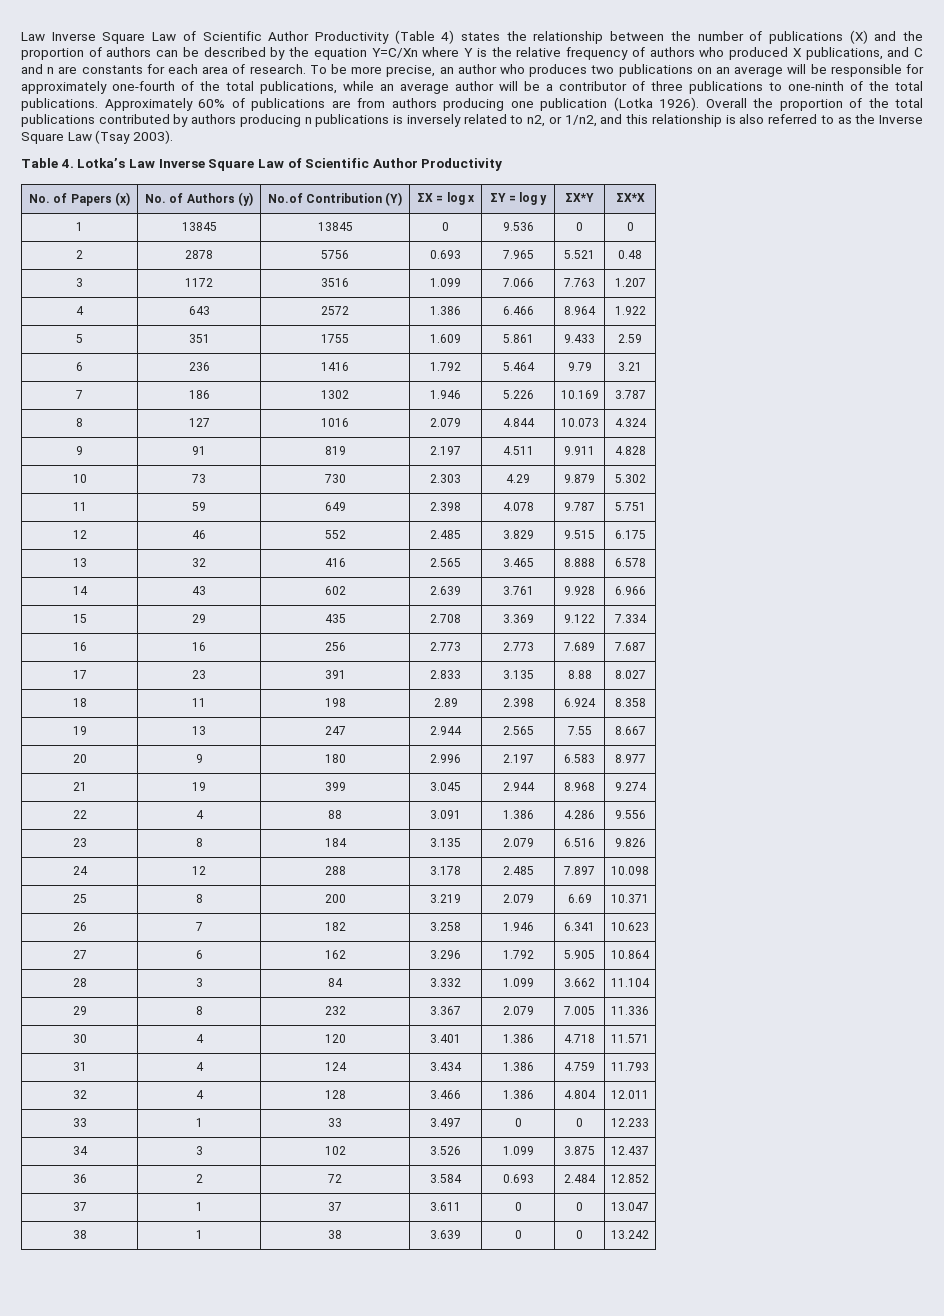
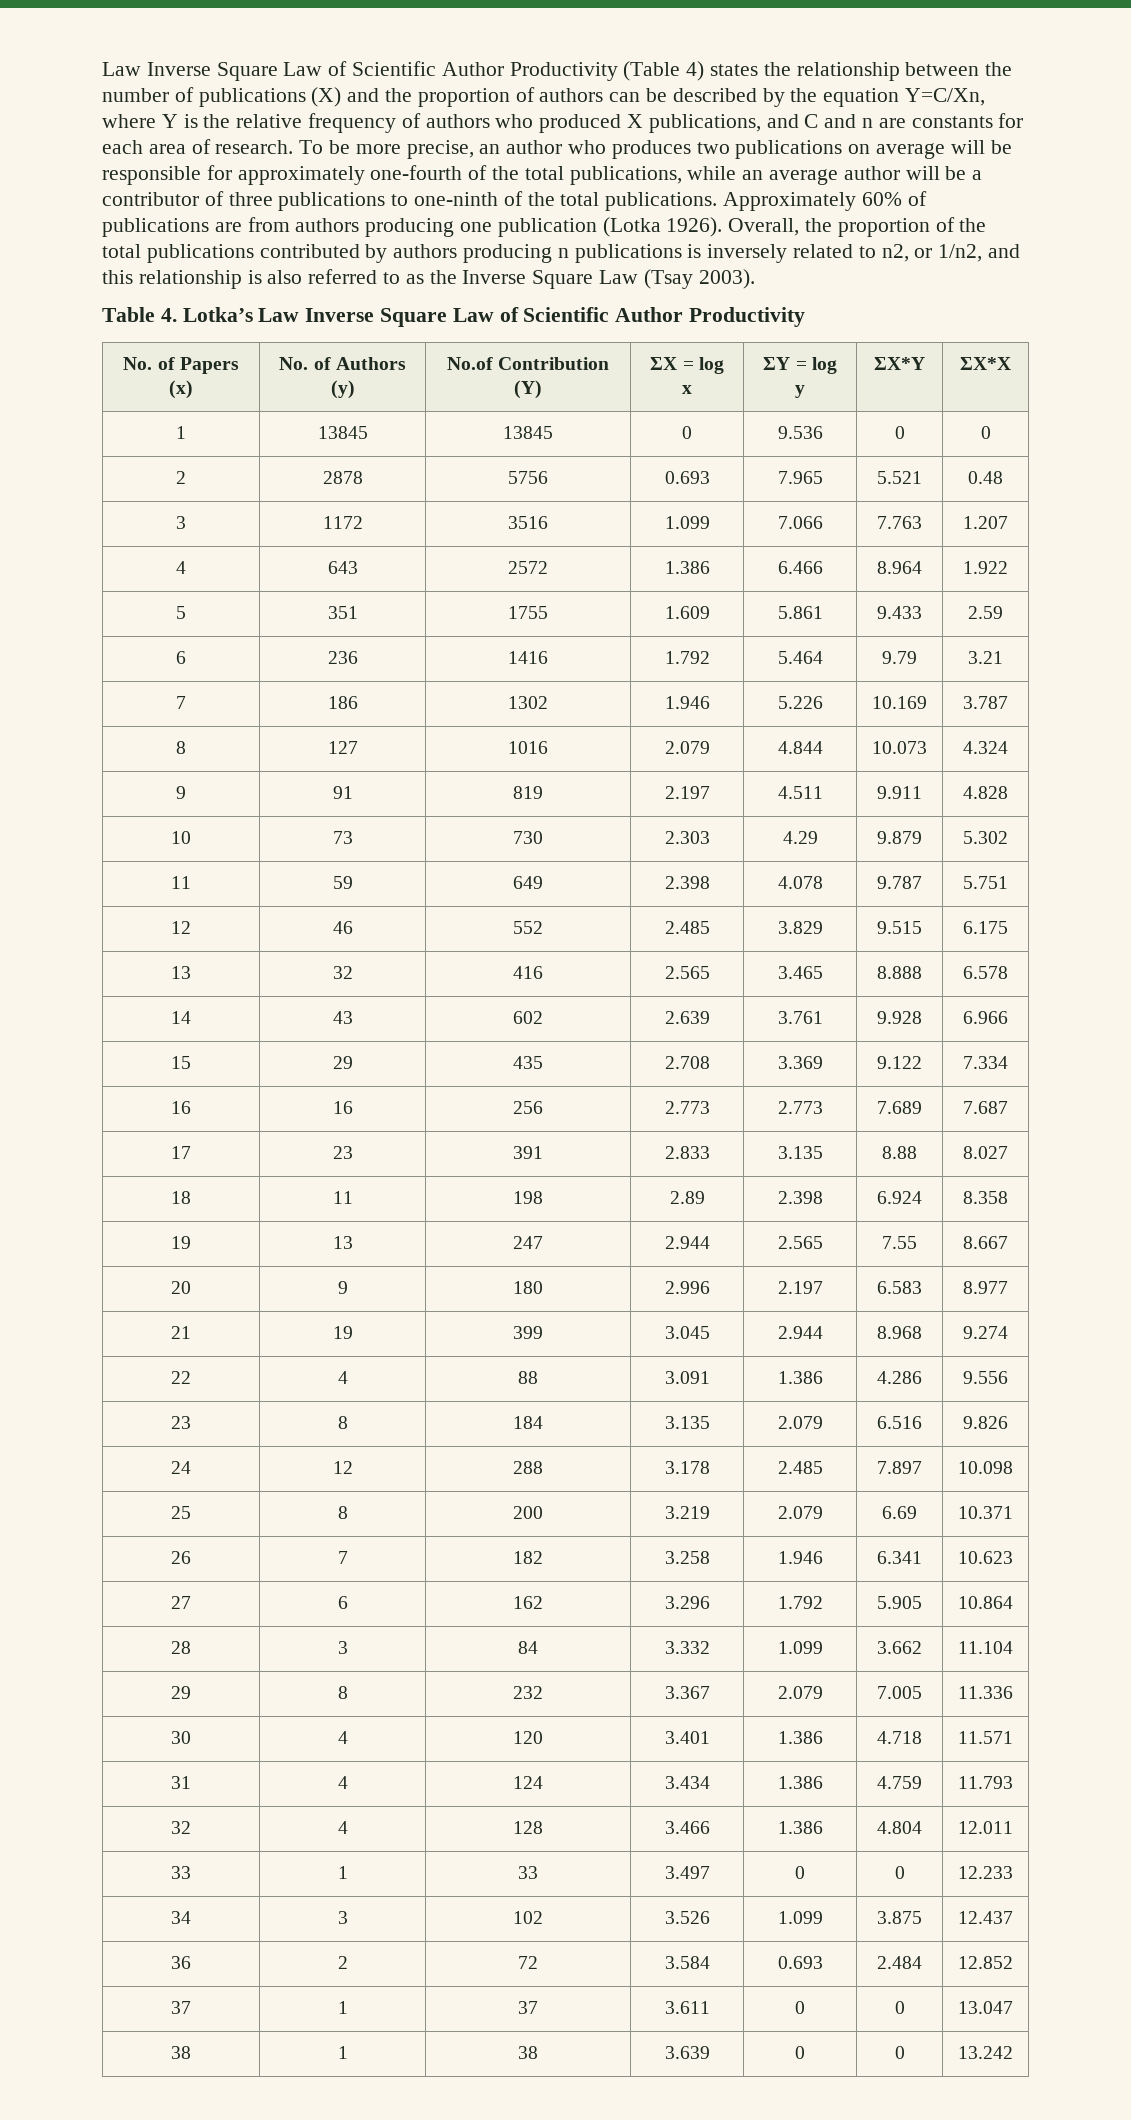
- Law Inverse Square Law of Scientific Author Productivity (Table 4) states the relationship between the number of publications (X) and the proportion of authors can be described by the equation Y=C/Xn where Y is the relative frequency of authors who produced X publications, and C and n are constants for each area of research.
+ Law Inverse Square Law of Scientific Author Productivity (Table 4) states the relationship between the number of publications (X) and the proportion of authors can be described by the equation Y=C/Xn, where Y is the relative frequency of authors who produced X publications, and C and n are constants for each area of research.
- To be more precise, an author who produces two publications on an average will be responsible for approximately one-fourth of the total publications, while an average author will be a contributor of three publications to one-ninth of the total publications.
+ To be more precise, an author who produces two publications on average will be responsible for approximately one-fourth of the total publications, while an average author will be a contributor of three publications to one-ninth of the total publications.
- Overall the proportion of the total publications contributed by authors producing n publications is inversely related to n2, or 1/n2, and this relationship is also referred to as the Inverse Square Law (Tsay 2003).
+ Overall, the proportion of the total publications contributed by authors producing n publications is inversely related to n2, or 1/n2, and this relationship is also referred to as the Inverse Square Law (Tsay 2003).

